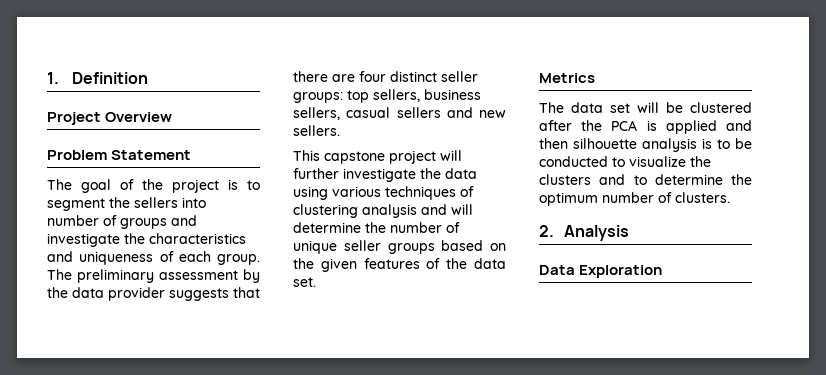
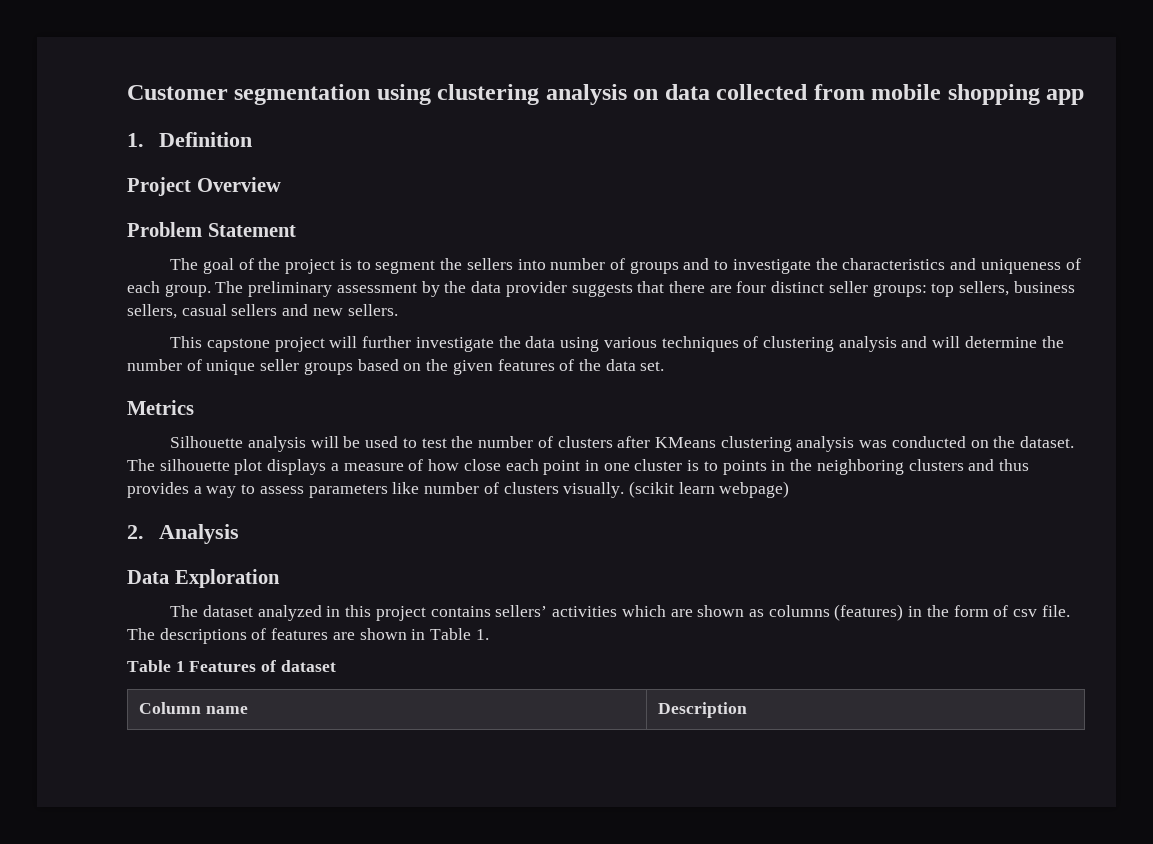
+ Customer segmentation using clustering analysis on data collected from mobile shopping app
- The goal of the project is to segment the sellers into number of groups and investigate the characteristics and uniqueness of each group.
+ The goal of the project is to segment the sellers into number of groups and to investigate the characteristics and uniqueness of each group.
- The data set will be clustered after the PCA is applied and then silhouette analysis is to be conducted to visualize the clusters and to determine the optimum number of clusters.
+ Silhouette analysis will be used to test the number of clusters after KMeans clustering analysis was conducted on the dataset. The silhouette plot displays a measure of how close each point in one cluster is to points in the neighboring clusters and thus provides a way to assess parameters like number of clusters visually. (scikit learn webpage)
  2. Analysis
  Data Exploration
+ The dataset analyzed in this project contains sellers’ activities which are shown as columns (features) in the form of csv file. The descriptions of features are shown in Table 1.
+ Table 1 Features of dataset
+ Column name | Description

